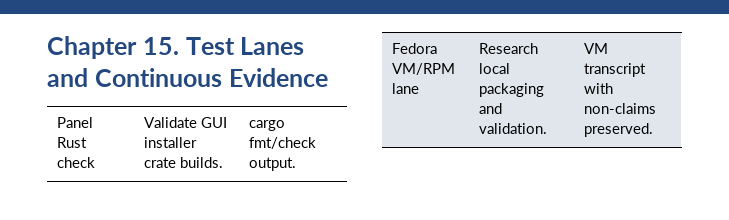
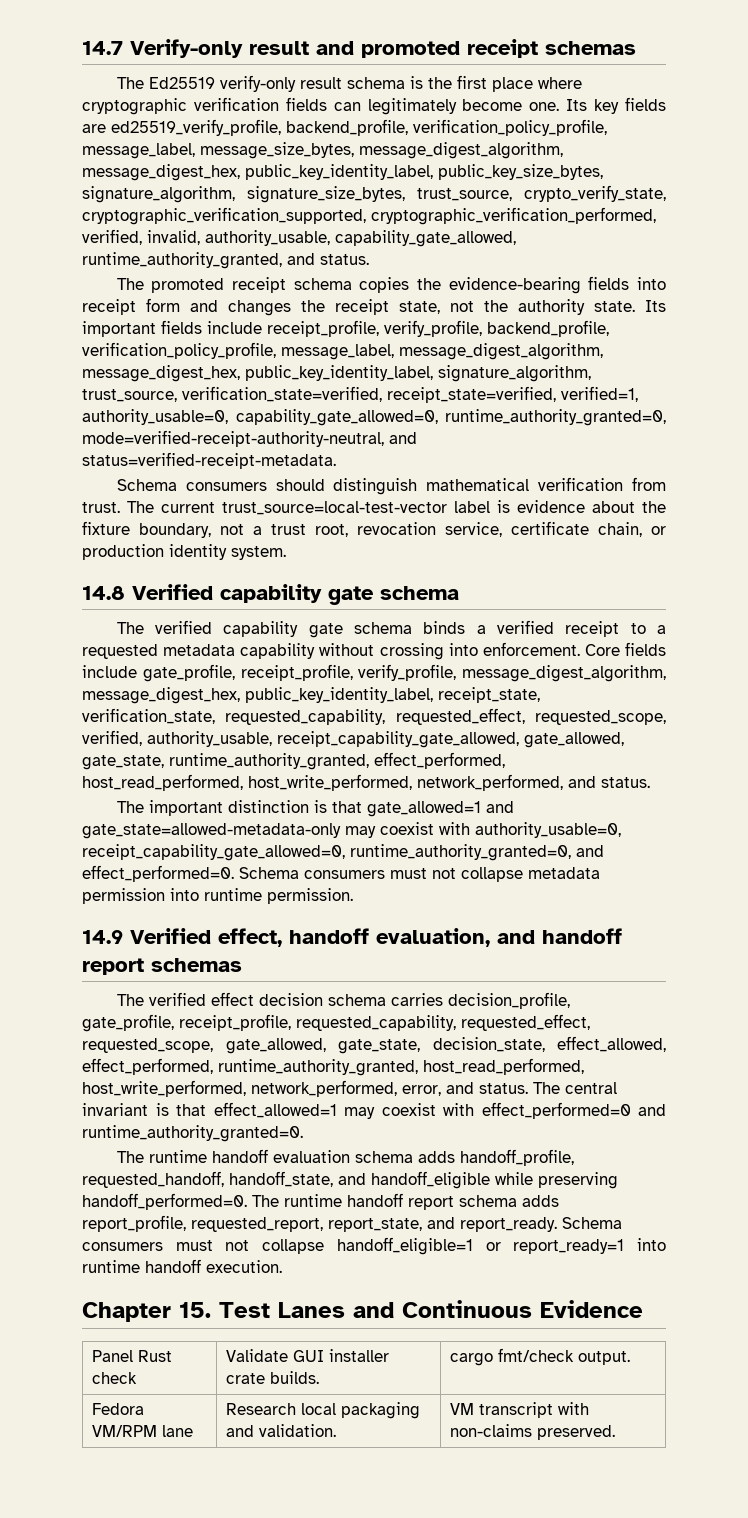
+ 14.7 Verify-only result and promoted receipt schemas
+ The Ed25519 verify-only result schema is the first place where cryptographic verification fields can legitimately become one. Its key fields are ed25519_verify_profile, backend_profile, verification_policy_profile, message_label, message_size_bytes, message_digest_algorithm, message_digest_hex, public_key_identity_label, public_key_size_bytes, signature_algorithm, signature_size_bytes, trust_source, crypto_verify_state, cryptographic_verification_supported, cryptographic_verification_performed, verified, invalid, authority_usable, capability_gate_allowed, runtime_authority_granted, and status.
+ The promoted receipt schema copies the evidence-bearing fields into receipt form and changes the receipt state, not the authority state. Its important fields include receipt_profile, verify_profile, backend_profile, verification_policy_profile, message_label, message_digest_algorithm, message_digest_hex, public_key_identity_label, signature_algorithm, trust_source, verification_state=verified, receipt_state=verified, verified=1, authority_usable=0, capability_gate_allowed=0, runtime_authority_granted=0, mode=verified-receipt-authority-neutral, and status=verified-receipt-metadata.
+ Schema consumers should distinguish mathematical verification from trust. The current trust_source=local-test-vector label is evidence about the fixture boundary, not a trust root, revocation service, certificate chain, or production identity system.
+ 14.8 Verified capability gate schema
+ The verified capability gate schema binds a verified receipt to a requested metadata capability without crossing into enforcement. Core fields include gate_profile, receipt_profile, verify_profile, message_digest_algorithm, message_digest_hex, public_key_identity_label, receipt_state, verification_state, requested_capability, requested_effect, requested_scope, verified, authority_usable, receipt_capability_gate_allowed, gate_allowed, gate_state, runtime_authority_granted, effect_performed, host_read_performed, host_write_performed, network_performed, and status.
+ The important distinction is that gate_allowed=1 and gate_state=allowed-metadata-only may coexist with authority_usable=0, receipt_capability_gate_allowed=0, runtime_authority_granted=0, and effect_performed=0. Schema consumers must not collapse metadata permission into runtime permission.
+ 14.9 Verified effect, handoff evaluation, and handoff report schemas
+ The verified effect decision schema carries decision_profile, gate_profile, receipt_profile, requested_capability, requested_effect, requested_scope, gate_allowed, gate_state, decision_state, effect_allowed, effect_performed, runtime_authority_granted, host_read_performed, host_write_performed, network_performed, error, and status. The central invariant is that effect_allowed=1 may coexist with effect_performed=0 and runtime_authority_granted=0.
+ The runtime handoff evaluation schema adds handoff_profile, requested_handoff, handoff_state, and handoff_eligible while preserving handoff_performed=0. The runtime handoff report schema adds report_profile, requested_report, report_state, and report_ready. Schema consumers must not collapse handoff_eligible=1 or report_ready=1 into runtime handoff execution.

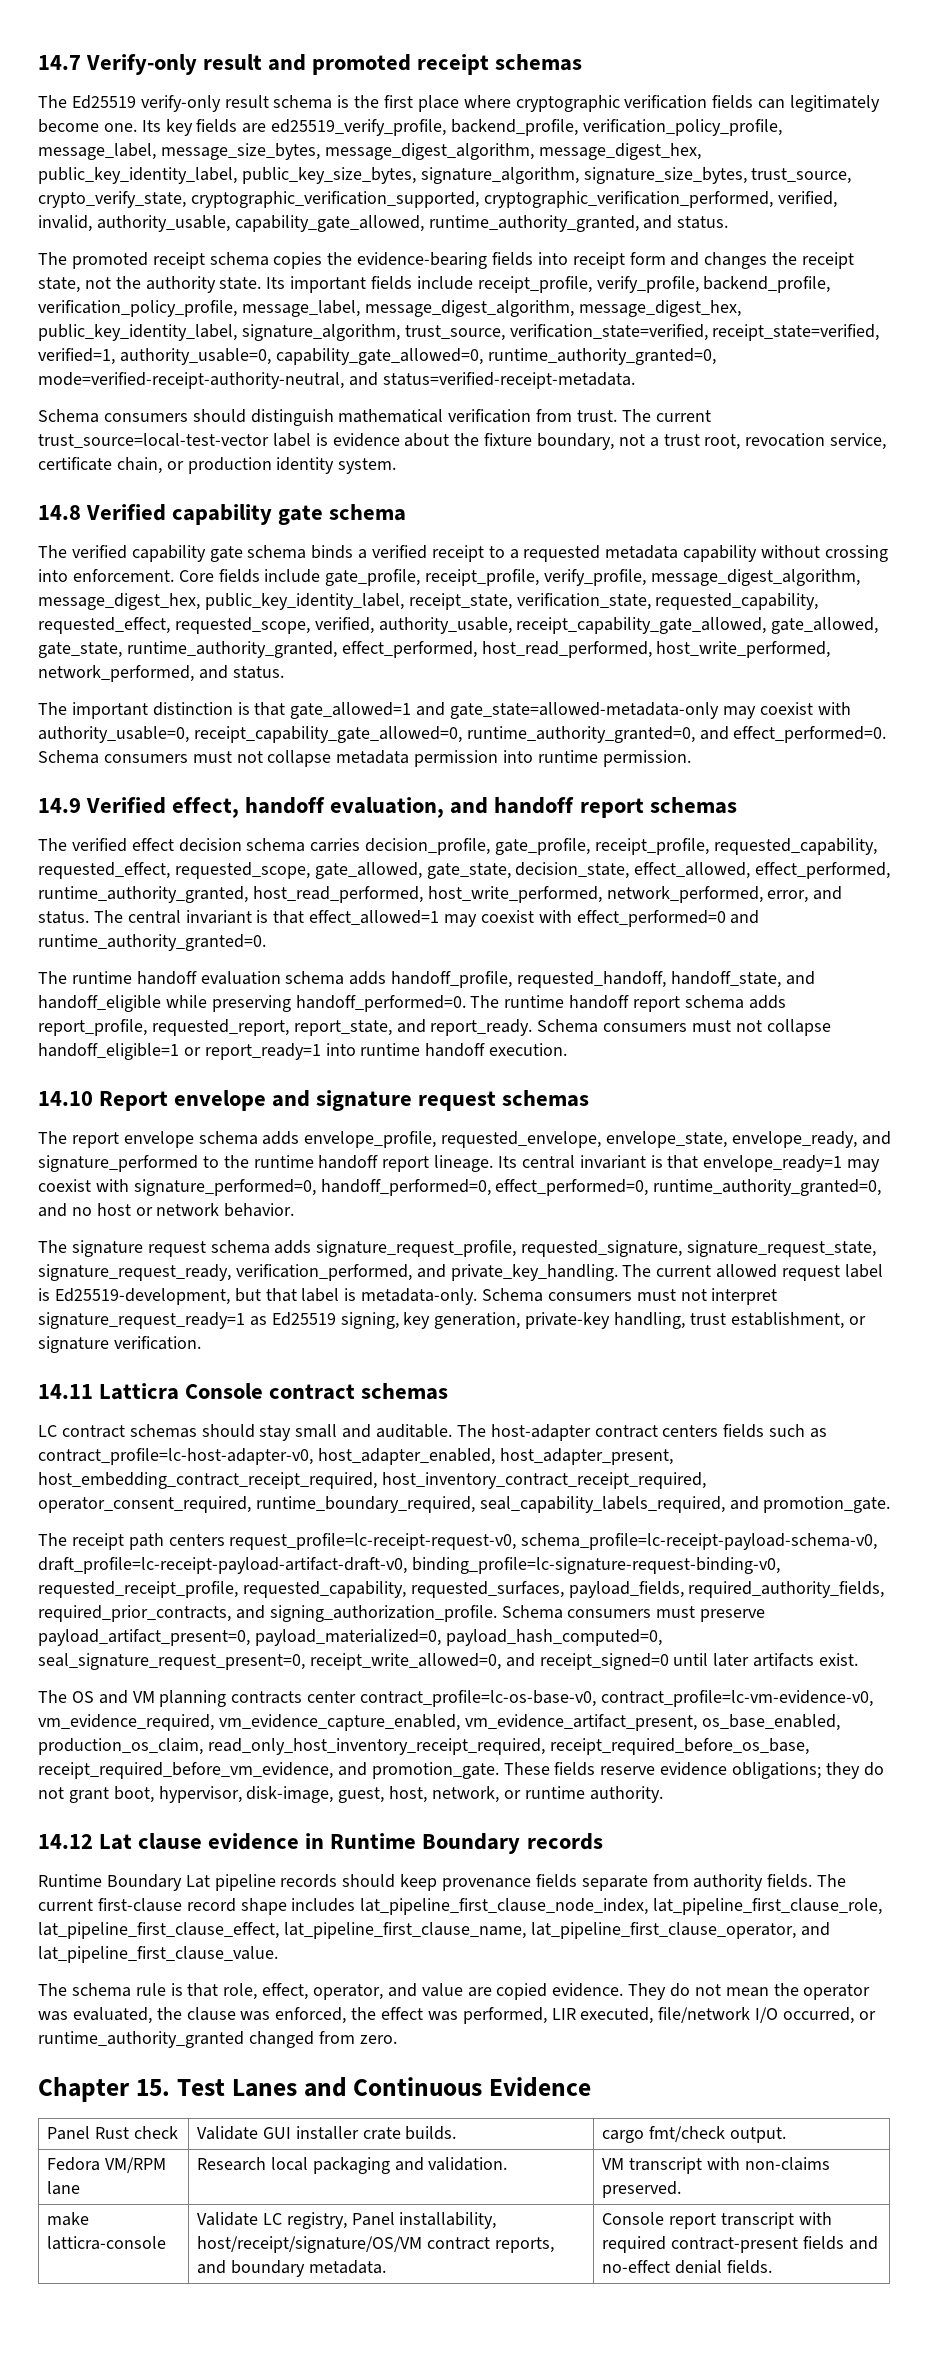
+ 14.10 Report envelope and signature request schemas
+ The report envelope schema adds envelope_profile, requested_envelope, envelope_state, envelope_ready, and signature_performed to the runtime handoff report lineage. Its central invariant is that envelope_ready=1 may coexist with signature_performed=0, handoff_performed=0, effect_performed=0, runtime_authority_granted=0, and no host or network behavior.
+ The signature request schema adds signature_request_profile, requested_signature, signature_request_state, signature_request_ready, verification_performed, and private_key_handling. The current allowed request label is Ed25519-development, but that label is metadata-only. Schema consumers must not interpret signature_request_ready=1 as Ed25519 signing, key generation, private-key handling, trust establishment, or signature verification.
+ 14.11 Latticra Console contract schemas
+ LC contract schemas should stay small and auditable. The host-adapter contract centers fields such as contract_profile=lc-host-adapter-v0, host_adapter_enabled, host_adapter_present, host_embedding_contract_receipt_required, host_inventory_contract_receipt_required, operator_consent_required, runtime_boundary_required, seal_capability_labels_required, and promotion_gate.
+ The receipt path centers request_profile=lc-receipt-request-v0, schema_profile=lc-receipt-payload-schema-v0, draft_profile=lc-receipt-payload-artifact-draft-v0, binding_profile=lc-signature-request-binding-v0, requested_receipt_profile, requested_capability, requested_surfaces, payload_fields, required_authority_fields, required_prior_contracts, and signing_authorization_profile. Schema consumers must preserve payload_artifact_present=0, payload_materialized=0, payload_hash_computed=0, seal_signature_request_present=0, receipt_write_allowed=0, and receipt_signed=0 until later artifacts exist.
+ The OS and VM planning contracts center contract_profile=lc-os-base-v0, contract_profile=lc-vm-evidence-v0, vm_evidence_required, vm_evidence_capture_enabled, vm_evidence_artifact_present, os_base_enabled, production_os_claim, read_only_host_inventory_receipt_required, receipt_required_before_os_base, receipt_required_before_vm_evidence, and promotion_gate. These fields reserve evidence obligations; they do not grant boot, hypervisor, disk-image, guest, host, network, or runtime authority.
+ 14.12 Lat clause evidence in Runtime Boundary records
+ Runtime Boundary Lat pipeline records should keep provenance fields separate from authority fields. The current first-clause record shape includes lat_pipeline_first_clause_node_index, lat_pipeline_first_clause_role, lat_pipeline_first_clause_effect, lat_pipeline_first_clause_name, lat_pipeline_first_clause_operator, and lat_pipeline_first_clause_value.
+ The schema rule is that role, effect, operator, and value are copied evidence. They do not mean the operator was evaluated, the clause was enforced, the effect was performed, LIR executed, file/network I/O occurred, or runtime_authority_granted changed from zero.
+ make latticra-console | Validate LC registry, Panel installability, host/receipt/signature/OS/VM contract reports, and boundary metadata. | Console report transcript with required contract-present fields and no-effect denial fields.

